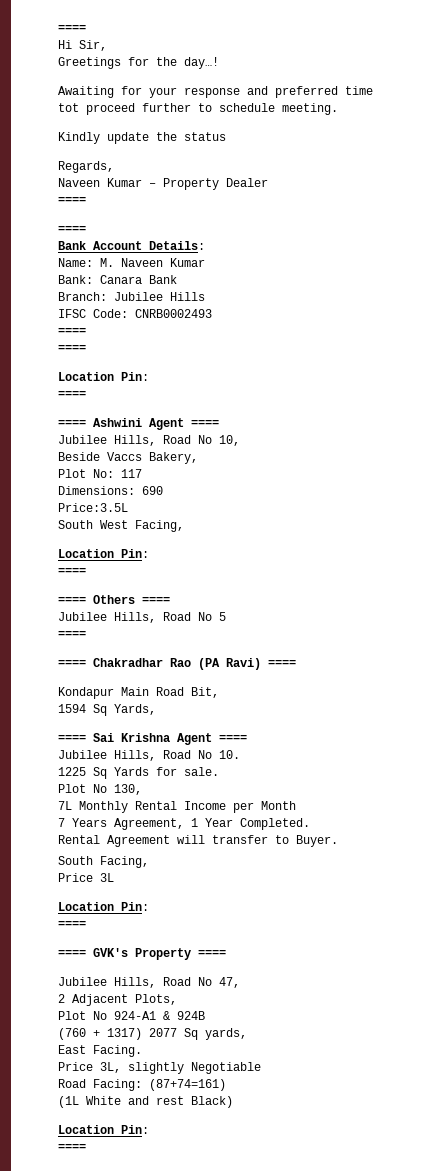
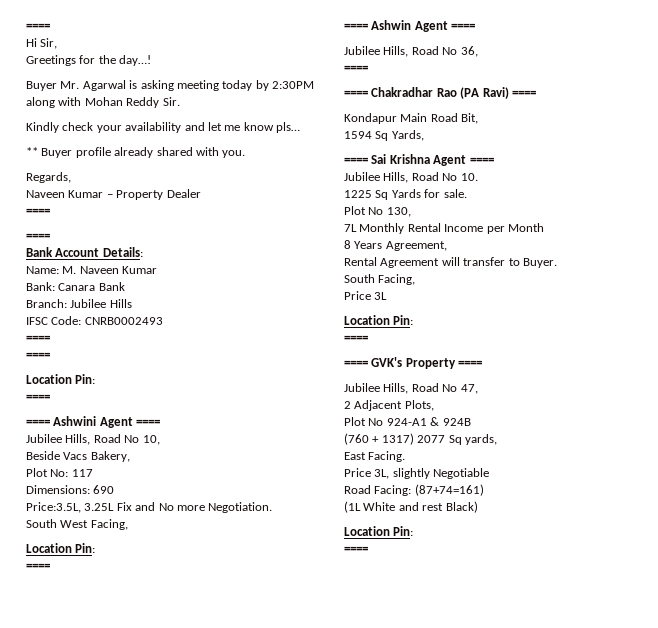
- Awaiting for your response and preferred time tot proceed further to schedule meeting.
- Kindly update the status
+ Buyer Mr. Agarwal is asking meeting today by 2:30PM along with Mohan Reddy Sir.
+ Kindly check your availability and let me know pls…
+ ** Buyer profile already shared with you.
- Beside Vaccs Bakery,
+ Beside Vacs Bakery,
- Price:3.5L
+ Price:3.5L, 3.25L Fix and No more Negotiation.
- ==== Others ====
- Jubilee Hills, Road No 5
+ ==== Ashwin Agent ====
+ Jubilee Hills, Road No 36,
- 7 Years Agreement, 1 Year Completed.
+ 8 Years Agreement,

